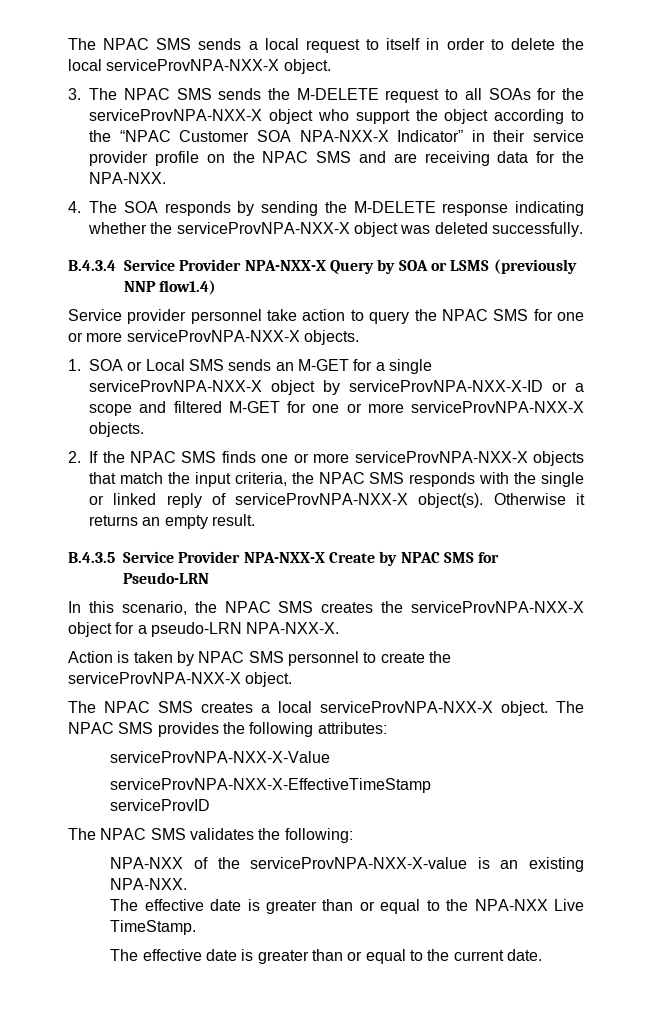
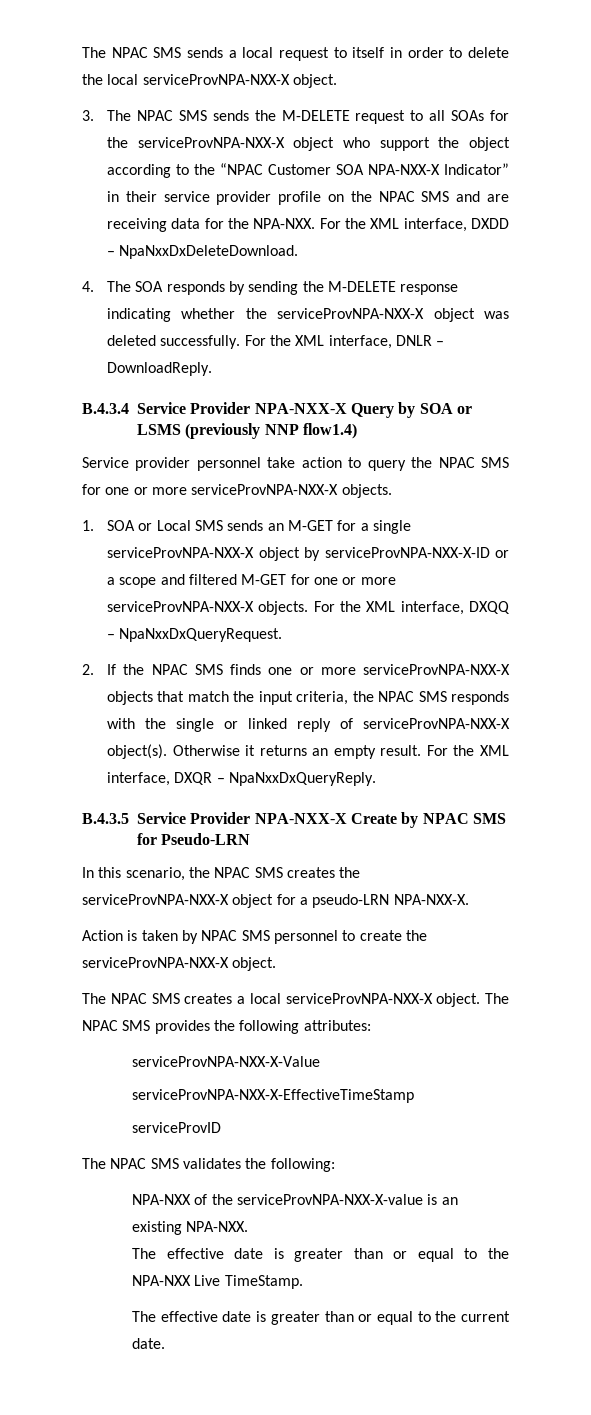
+ For the XML interface, DXDD – NpaNxxDxDeleteDownload.
+ For the XML interface, DNLR – DownloadReply.
+ For the XML interface, DXQQ – NpaNxxDxQueryRequest.
+ For the XML interface, DXQR – NpaNxxDxQueryReply.

